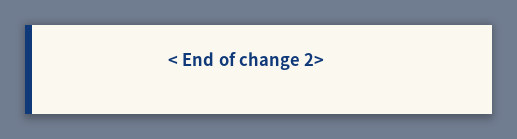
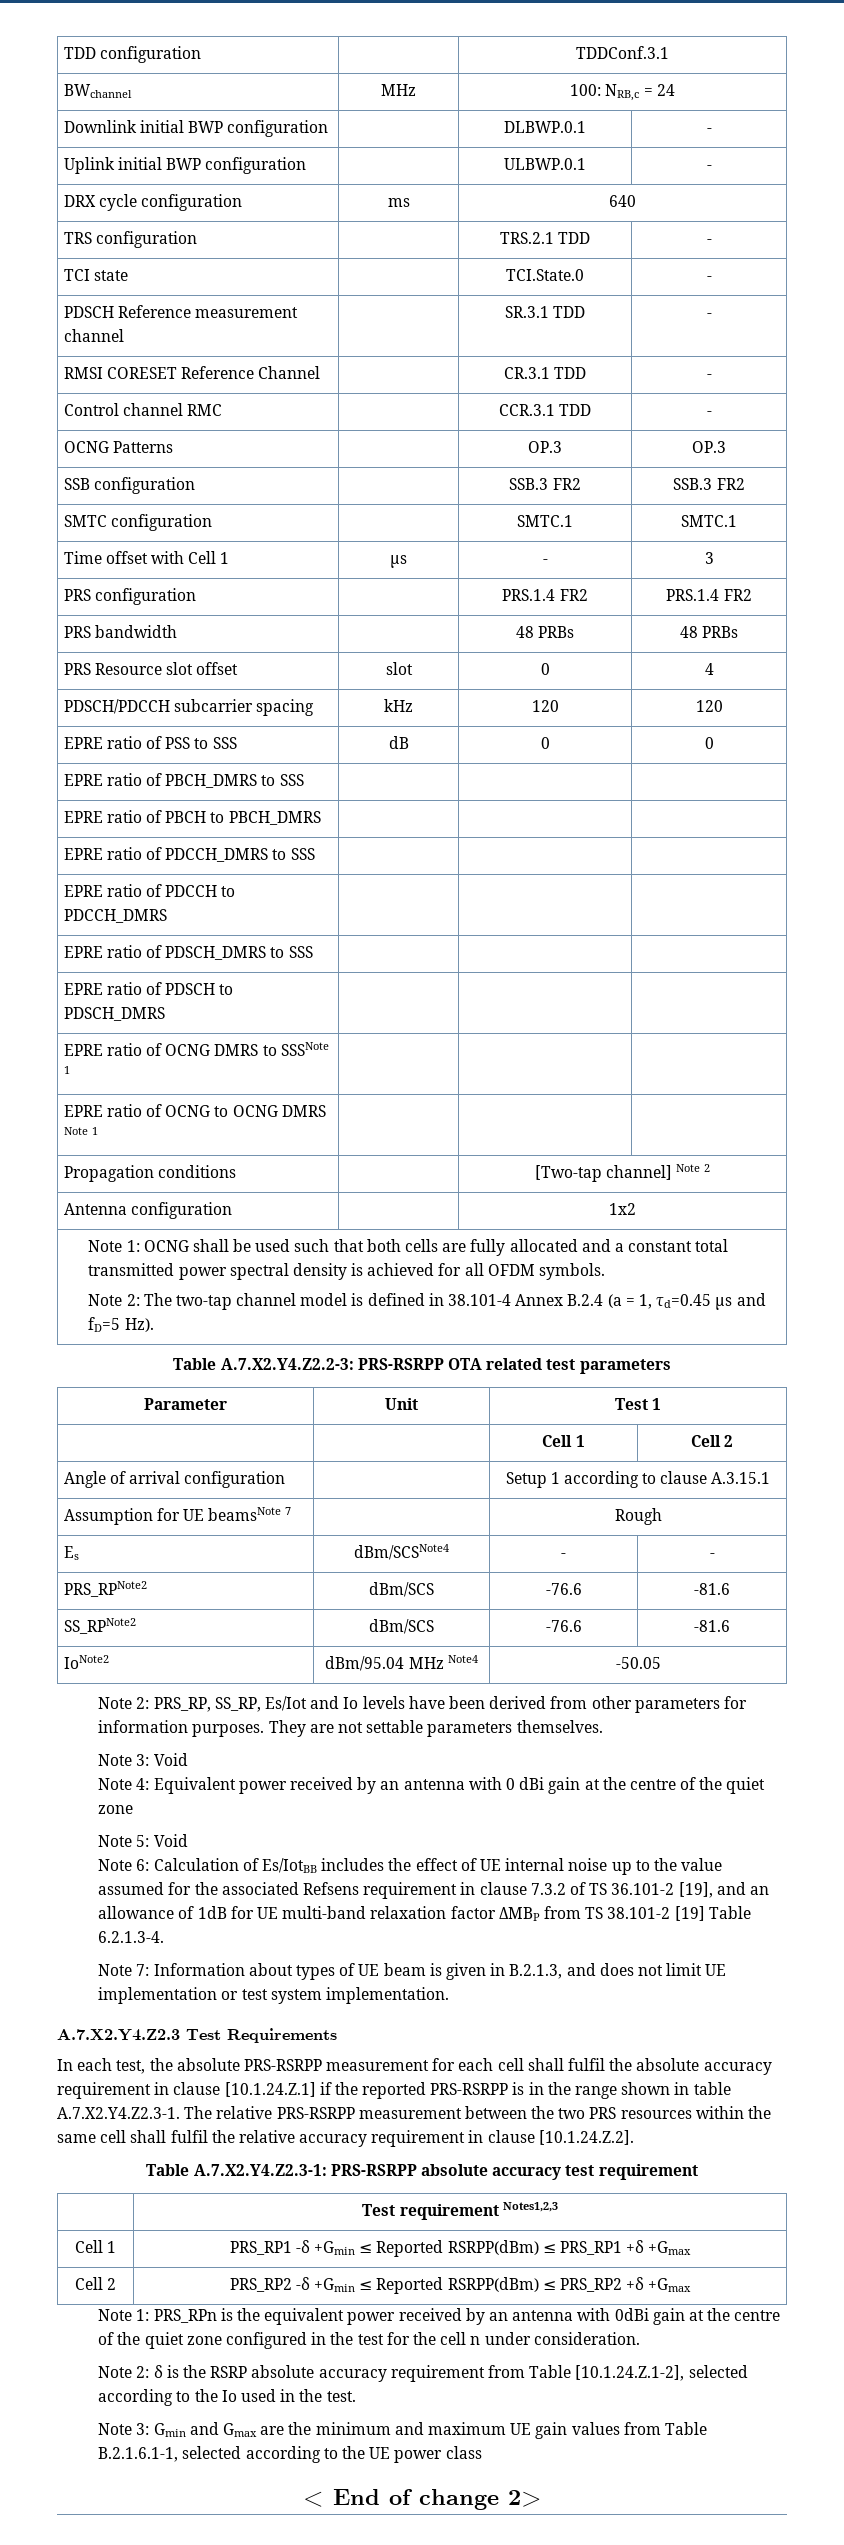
+ TDD configuration | | TDDConf.3.1
+ BWchannel | MHz | 100: NRB,c = 24
+ Downlink initial BWP configuration | | DLBWP.0.1 | -
+ Uplink initial BWP configuration | | ULBWP.0.1 | -
+ DRX cycle configuration | ms | 640
+ TRS configuration | | TRS.2.1 TDD | -
+ TCI state | | TCI.State.0 | -
+ PDSCH Reference measurement channel | | SR.3.1 TDD | -
+ RMSI CORESET Reference Channel | | CR.3.1 TDD | -
+ Control channel RMC | | CCR.3.1 TDD | -
+ OCNG Patterns | | OP.3 | OP.3
+ SSB configuration | | SSB.3 FR2 | SSB.3 FR2
+ SMTC configuration | | SMTC.1 | SMTC.1
+ Time offset with Cell 1 | μs | - | 3
+ PRS configuration | | PRS.1.4 FR2 | PRS.1.4 FR2
+ PRS bandwidth | | 48 PRBs | 48 PRBs
+ PRS Resource slot offset | slot | 0 | 4
+ PDSCH/PDCCH subcarrier spacing | kHz | 120 | 120
+ EPRE ratio of PSS to SSS | dB | 0 | 0
+ EPRE ratio of PBCH_DMRS to SSS | | |
+ EPRE ratio of PBCH to PBCH_DMRS | | |
+ EPRE ratio of PDCCH_DMRS to SSS | | |
+ EPRE ratio of PDCCH to PDCCH_DMRS | | |
+ EPRE ratio of PDSCH_DMRS to SSS | | |
+ EPRE ratio of PDSCH to PDSCH_DMRS | | |
+ EPRE ratio of OCNG DMRS to SSSNote 1 | | |
+ EPRE ratio of OCNG to OCNG DMRS Note 1 | | |
+ Propagation conditions | | [Two-tap channel] Note 2
+ Antenna configuration | | 1x2
+ Note 1: OCNG shall be used such that both cells are fully allocated and a constant total transmitted power spectral density is achieved for all OFDM symbols.
+ Note 2: The two-tap channel model is defined in 38.101-4 Annex B.2.4 (a = 1, τd=0.45 µs and fD=5 Hz).
+ Table A.7.X2.Y4.Z2.2-3: PRS-RSRPP OTA related test parameters
+ Parameter | Unit | Test 1
+ | | Cell 1 | Cell 2
+ Angle of arrival configuration | | Setup 1 according to clause A.3.15.1
+ Assumption for UE beamsNote 7 | | Rough
+ Es | dBm/SCSNote4 | - | -
+ PRS_RPNote2 | dBm/SCS | -76.6 | -81.6
+ SS_RPNote2 | dBm/SCS | -76.6 | -81.6
+ IoNote2 | dBm/95.04 MHz Note4 | -50.05
+ Note 2: PRS_RP, SS_RP, Es/Iot and Io levels have been derived from other parameters for information purposes. They are not settable parameters themselves.
+ Note 3: Void
+ Note 4: Equivalent power received by an antenna with 0 dBi gain at the centre of the quiet zone
+ Note 5: Void
+ Note 6: Calculation of Es/IotBB includes the effect of UE internal noise up to the value assumed for the associated Refsens requirement in clause 7.3.2 of TS 36.101-2 [19], and an allowance of 1dB for UE multi-band relaxation factor ΔMBP from TS 38.101-2 [19] Table 6.2.1.3-4.
+ Note 7: Information about types of UE beam is given in B.2.1.3, and does not limit UE implementation or test system implementation.
+ A.7.X2.Y4.Z2.3 Test Requirements
+ In each test, the absolute PRS-RSRPP measurement for each cell shall fulfil the absolute accuracy requirement in clause [10.1.24.Z.1] if the reported PRS-RSRPP is in the range shown in table A.7.X2.Y4.Z2.3-1. The relative PRS-RSRPP measurement between the two PRS resources within the same cell shall fulfil the relative accuracy requirement in clause [10.1.24.Z.2].
+ Table A.7.X2.Y4.Z2.3-1: PRS-RSRPP absolute accuracy test requirement
+ | Test requirement Notes1,2,3
+ Cell 1 | PRS_RP1 -δ +Gmin ≤ Reported RSRPP(dBm) ≤ PRS_RP1 +δ +Gmax
+ Cell 2 | PRS_RP2 -δ +Gmin ≤ Reported RSRPP(dBm) ≤ PRS_RP2 +δ +Gmax
+ Note 1: PRS_RPn is the equivalent power received by an antenna with 0dBi gain at the centre of the quiet zone configured in the test for the cell n under consideration.
+ Note 2: δ is the RSRP absolute accuracy requirement from Table [10.1.24.Z.1-2], selected according to the Io used in the test.
+ Note 3: Gmin and Gmax are the minimum and maximum UE gain values from Table B.2.1.6.1-1, selected according to the UE power class

